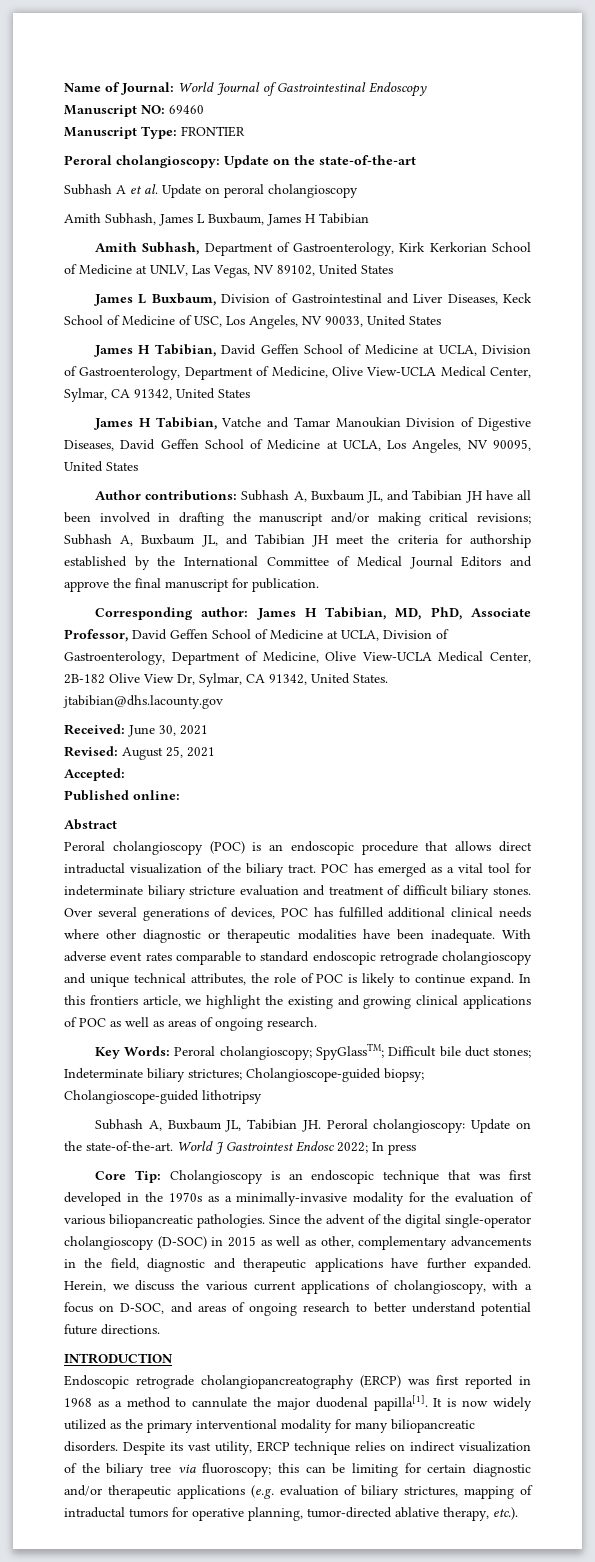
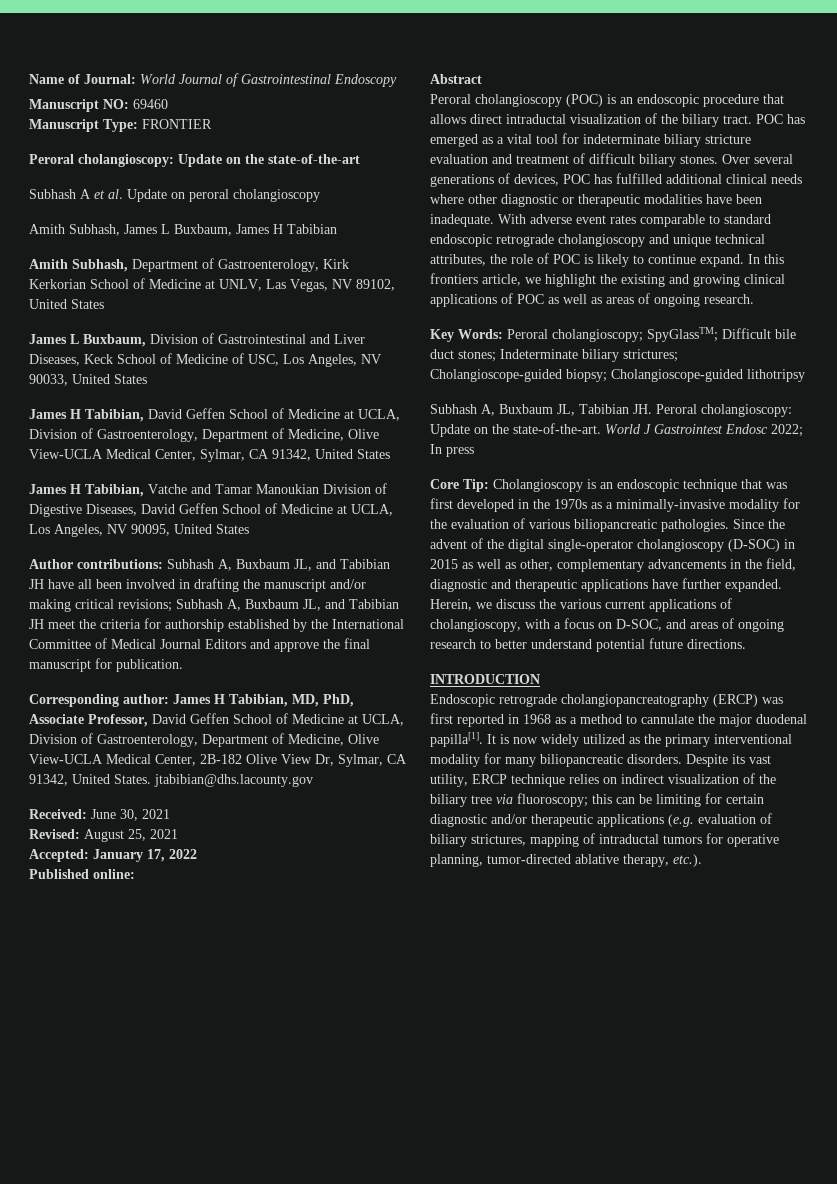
- Accepted:
+ Accepted: January 17, 2022

